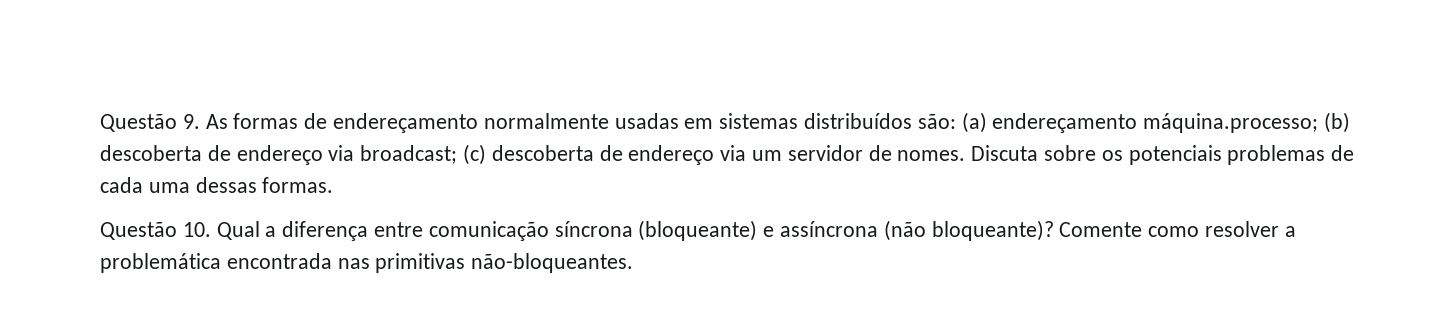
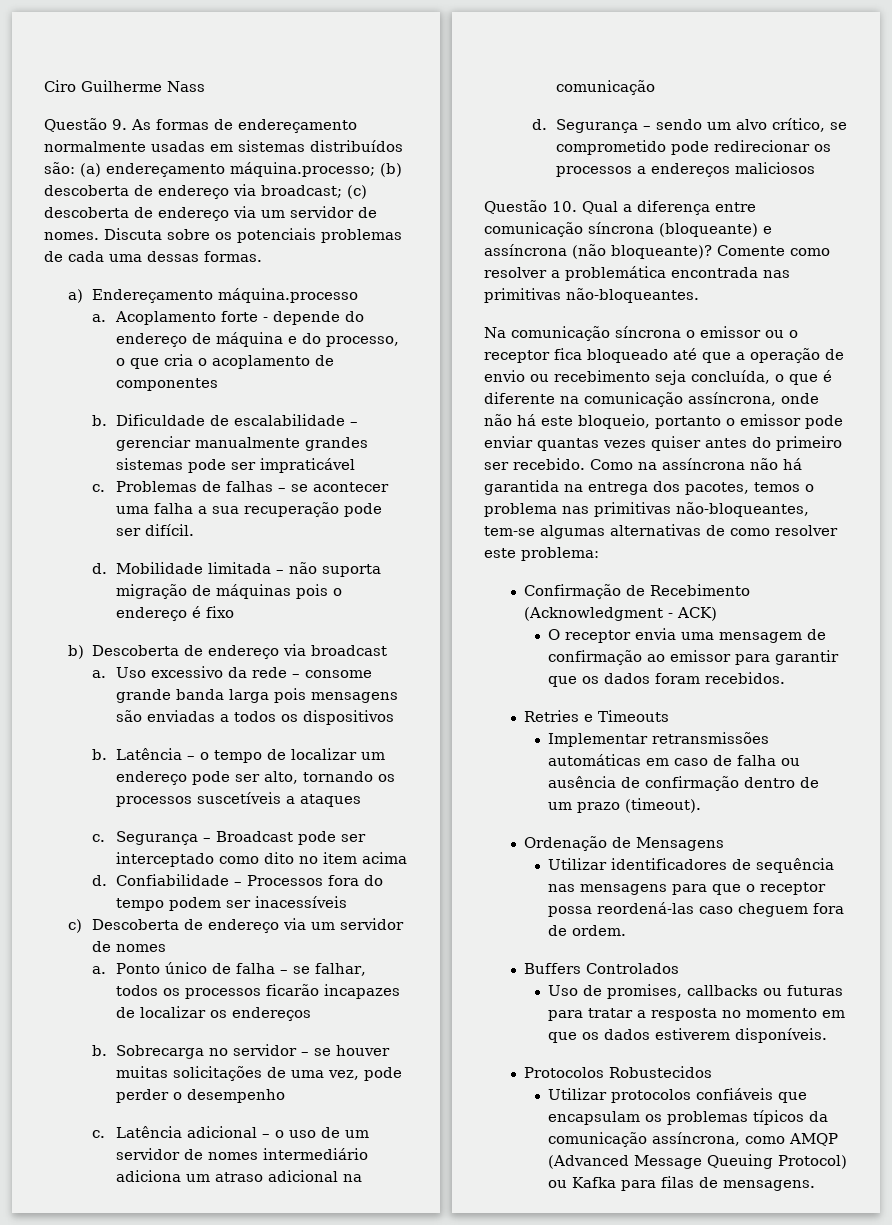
+ Ciro Guilherme Nass
+ a) Endereçamento máquina.processo
+ a. Acoplamento forte - depende do endereço de máquina e do processo, o que cria o acoplamento de componentes
+ b. Dificuldade de escalabilidade – gerenciar manualmente grandes sistemas pode ser impraticável
+ c. Problemas de falhas – se acontecer uma falha a sua recuperação pode ser difícil.
+ d. Mobilidade limitada – não suporta migração de máquinas pois o endereço é fixo
+ b) Descoberta de endereço via broadcast
+ a. Uso excessivo da rede – consome grande banda larga pois mensagens são enviadas a todos os dispositivos
+ b. Latência – o tempo de localizar um endereço pode ser alto, tornando os processos suscetíveis a ataques
+ c. Segurança – Broadcast pode ser interceptado como dito no item acima
+ d. Confiabilidade – Processos fora do tempo podem ser inacessíveis
+ c) Descoberta de endereço via um servidor de nomes
+ a. Ponto único de falha – se falhar, todos os processos ficarão incapazes de localizar os endereços
+ b. Sobrecarga no servidor – se houver muitas solicitações de uma vez, pode perder o desempenho
+ c. Latência adicional – o uso de um servidor de nomes intermediário adiciona um atraso adicional na comunicação
+ d. Segurança – sendo um alvo crítico, se comprometido pode redirecionar os processos a endereços maliciosos
+ Na comunicação síncrona o emissor ou o receptor fica bloqueado até que a operação de envio ou recebimento seja concluída, o que é diferente na comunicação assíncrona, onde não há este bloqueio, portanto o emissor pode enviar quantas vezes quiser antes do primeiro ser recebido. Como na assíncrona não há garantida na entrega dos pacotes, temos o problema nas primitivas não-bloqueantes, tem-se algumas alternativas de como resolver este problema:
+ Confirmação de Recebimento (Acknowledgment - ACK)
+ O receptor envia uma mensagem de confirmação ao emissor para garantir que os dados foram recebidos.
+ Retries e Timeouts
+ Implementar retransmissões automáticas em caso de falha ou ausência de confirmação dentro de um prazo (timeout).
+ Ordenação de Mensagens
+ Utilizar identificadores de sequência nas mensagens para que o receptor possa reordená-las caso cheguem fora de ordem.
+ Buffers Controlados
+ Uso de promises, callbacks ou futuras para tratar a resposta no momento em que os dados estiverem disponíveis.
+ Protocolos Robustecidos
+ Utilizar protocolos confiáveis que encapsulam os problemas típicos da comunicação assíncrona, como AMQP (Advanced Message Queuing Protocol) ou Kafka para filas de mensagens.

